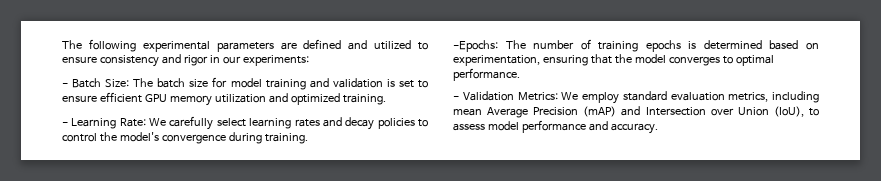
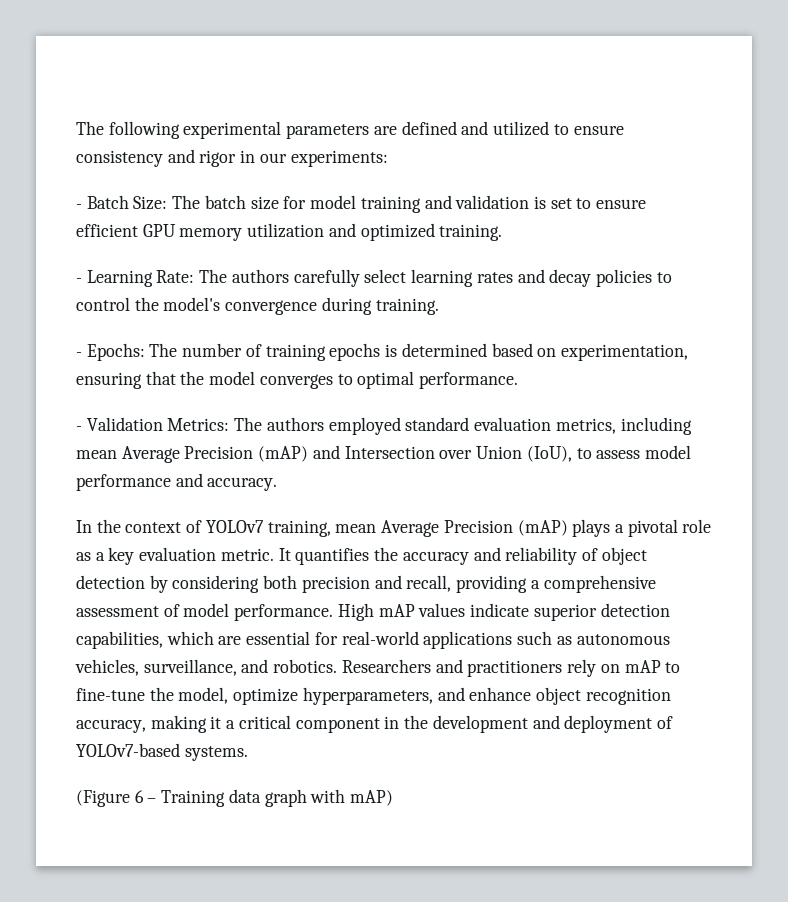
- - Learning Rate: We carefully select learning rates and decay policies to control the model's convergence during training.
+ - Learning Rate: The authors carefully select learning rates and decay policies to control the model's convergence during training.
- -Epochs: The number of training epochs is determined based on experimentation, ensuring that the model converges to optimal performance.
+ - Epochs: The number of training epochs is determined based on experimentation, ensuring that the model converges to optimal performance.
- - Validation Metrics: We employ standard evaluation metrics, including mean Average Precision (mAP) and Intersection over Union (IoU), to assess model performance and accuracy.
+ - Validation Metrics: The authors employed standard evaluation metrics, including mean Average Precision (mAP) and Intersection over Union (IoU), to assess model performance and accuracy.
+ In the context of YOLOv7 training, mean Average Precision (mAP) plays a pivotal role as a key evaluation metric. It quantifies the accuracy and reliability of object detection by considering both precision and recall, providing a comprehensive assessment of model performance. High mAP values indicate superior detection capabilities, which are essential for real-world applications such as autonomous vehicles, surveillance, and robotics. Researchers and practitioners rely on mAP to fine-tune the model, optimize hyperparameters, and enhance object recognition accuracy, making it a critical component in the development and deployment of YOLOv7-based systems.
+ (Figure 6 – Training data graph with mAP)

